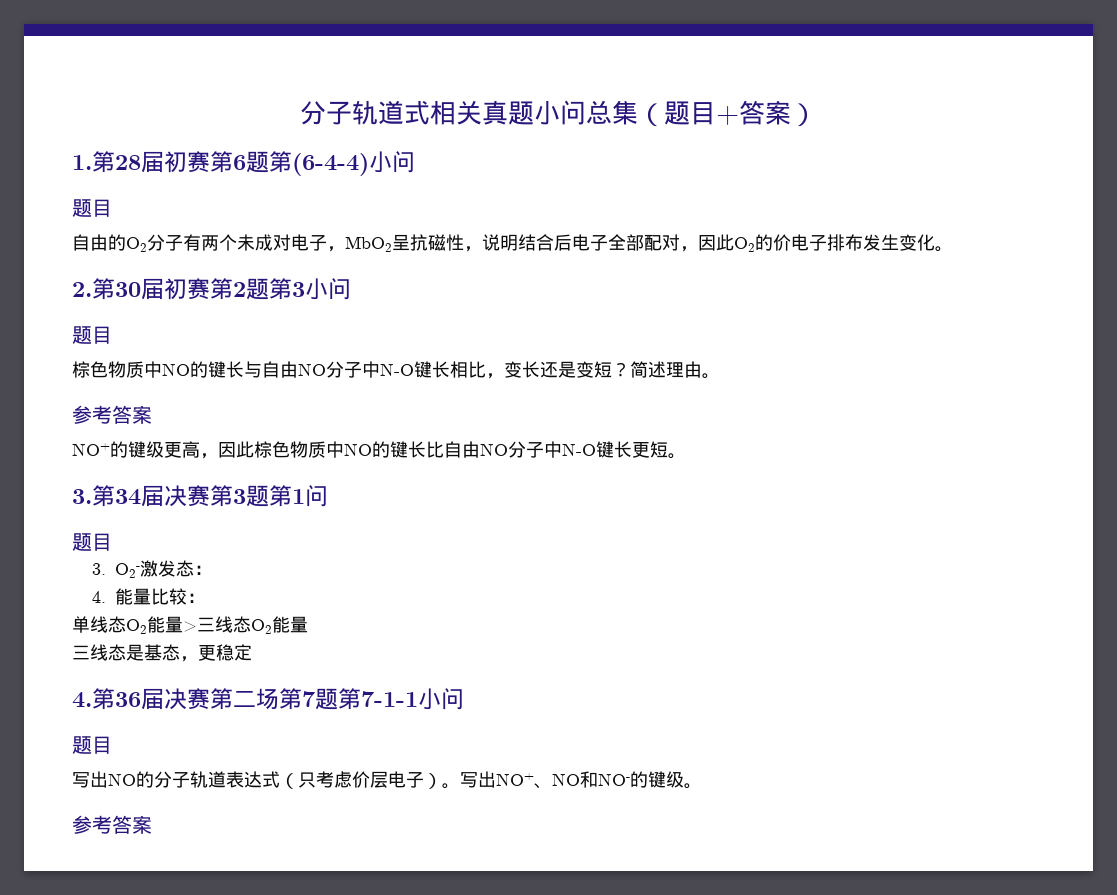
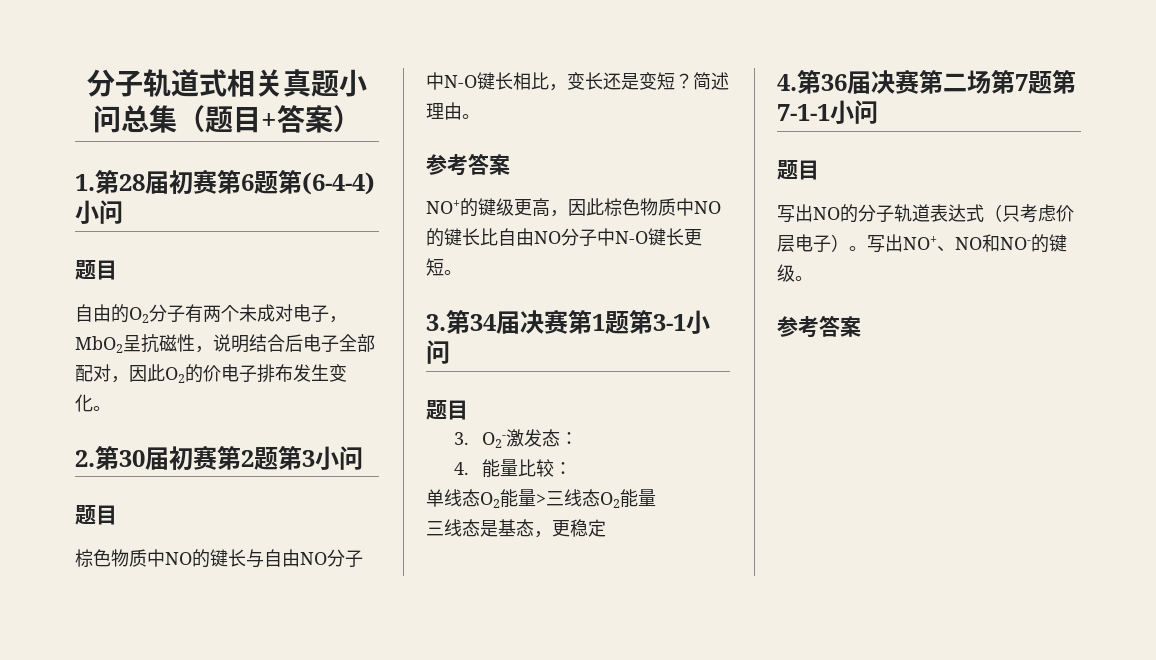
- 3.第34届决赛第3题第1问
+ 3.第34届决赛第1题第3-1小问

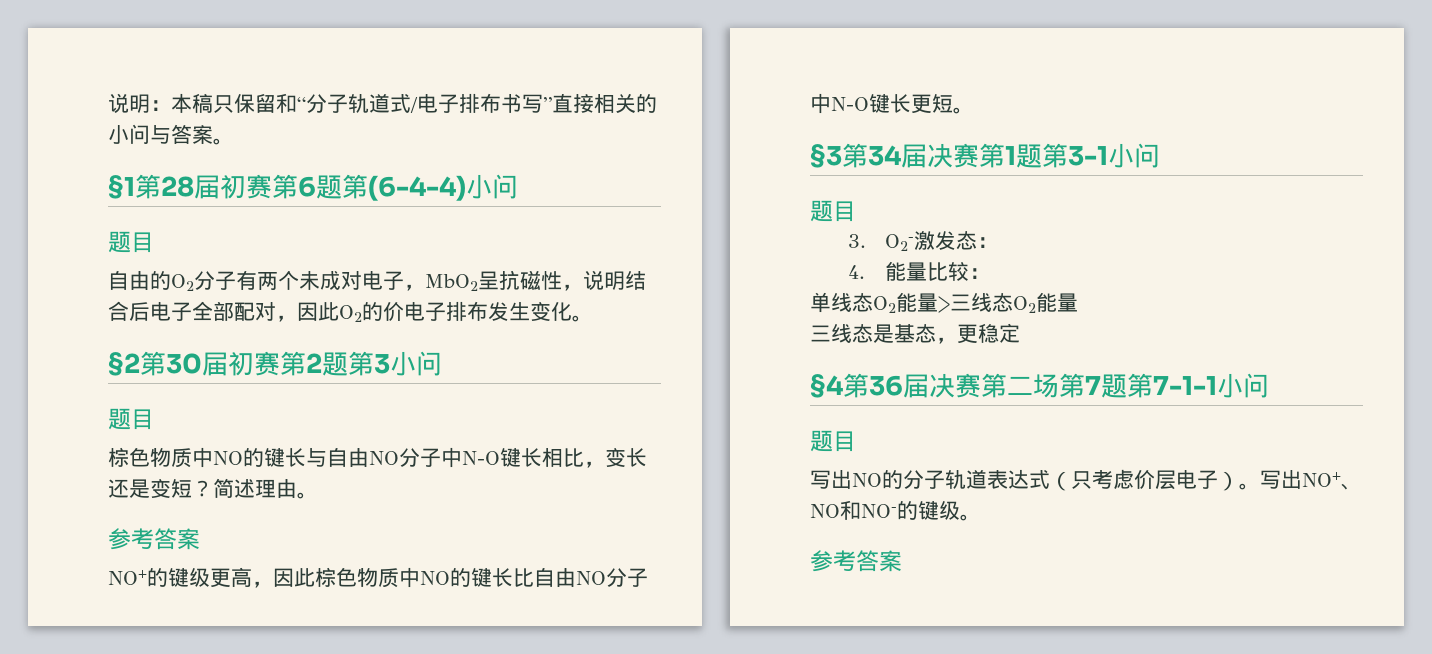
- 分子轨道式相关真题小问总集（题目+答案）
- 1.第28届初赛第6题第(6-4-4)小问
+ 说明：本稿只保留和“分子轨道式/电子排布书写”直接相关的小问与答案。
+ §1第28届初赛第6题第(6-4-4)小问
- 2.第30届初赛第2题第3小问
+ §2第30届初赛第2题第3小问
- 3.第34届决赛第1题第3-1小问
+ §3第34届决赛第1题第3-1小问
- 4.第36届决赛第二场第7题第7-1-1小问
+ §4第36届决赛第二场第7题第7-1-1小问

